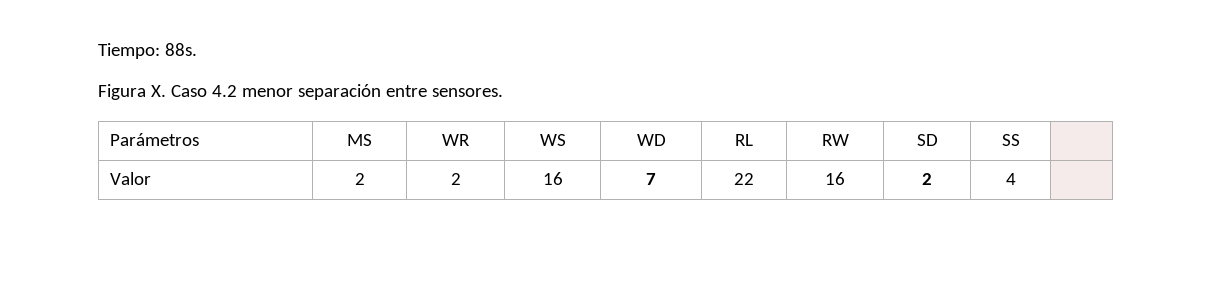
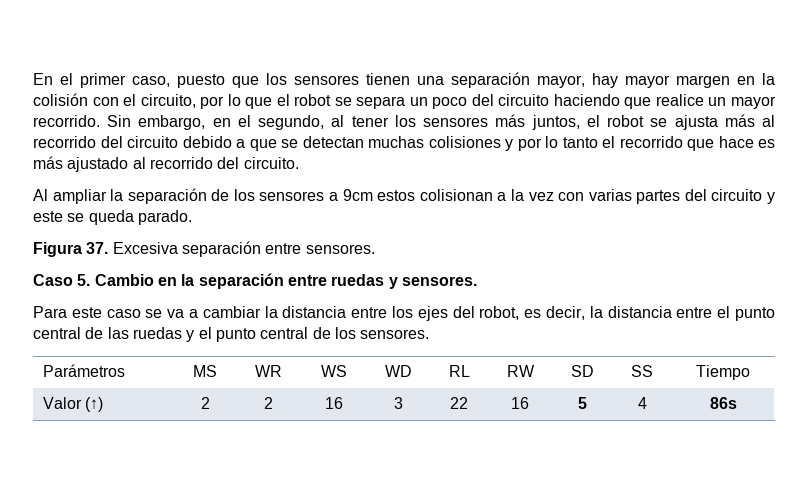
- Tiempo: 88s.
- Figura X. Caso 4.2 menor separación entre sensores.
+ En el primer caso, puesto que los sensores tienen una separación mayor, hay mayor margen en la colisión con el circuito, por lo que el robot se separa un poco del circuito haciendo que realice un mayor recorrido. Sin embargo, en el segundo, al tener los sensores más juntos, el robot se ajusta más al recorrido del circuito debido a que se detectan muchas colisiones y por lo tanto el recorrido que hace es más ajustado al recorrido del circuito.
+ Al ampliar la separación de los sensores a 9cm estos colisionan a la vez con varias partes del circuito y este se queda parado.
+ Figura 37. Excesiva separación entre sensores.
+ Caso 5. Cambio en la separación entre ruedas y sensores.
+ Para este caso se va a cambiar la distancia entre los ejes del robot, es decir, la distancia entre el punto central de las ruedas y el punto central de los sensores.
- Parámetros | MS | WR | WS | WD | RL | RW | SD | SS |
+ Parámetros | MS | WR | WS | WD | RL | RW | SD | SS | Tiempo
- Valor | 2 | 2 | 16 | 7 | 22 | 16 | 2 | 4 |
+ Valor (↑) | 2 | 2 | 16 | 3 | 22 | 16 | 5 | 4 | 86s

